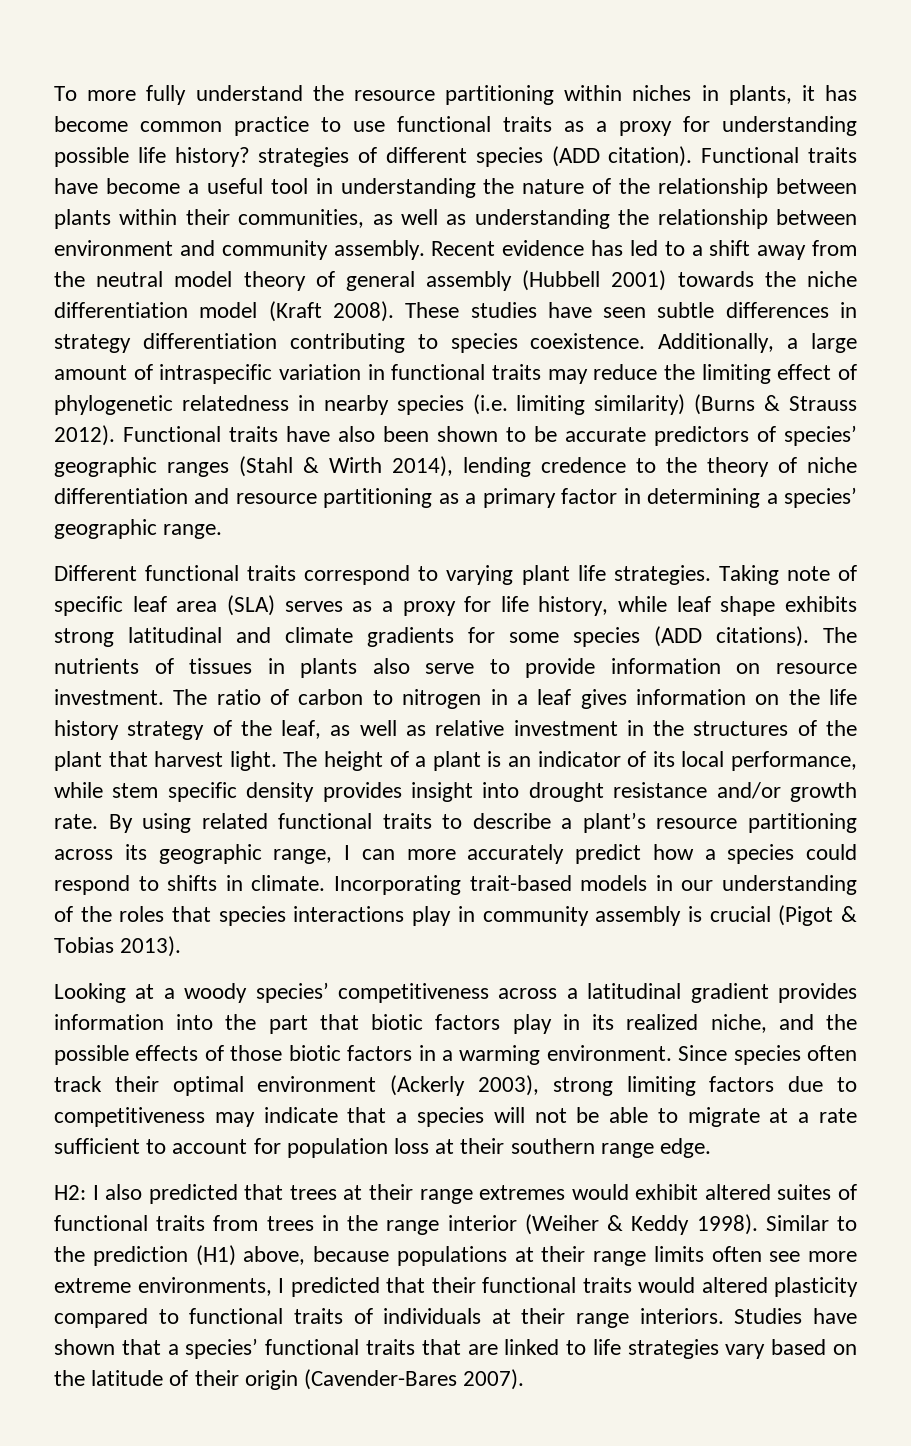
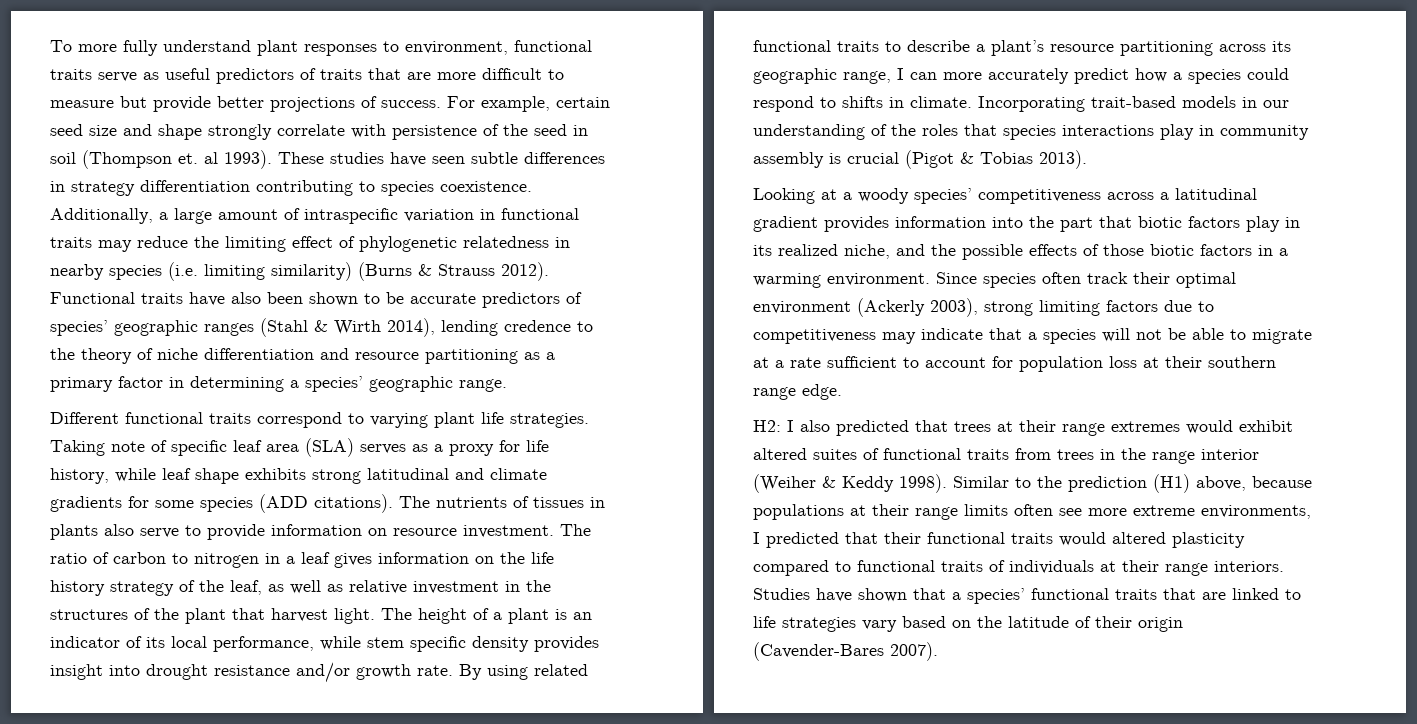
- To more fully understand the resource partitioning within niches in plants, it has become common practice to use functional traits as a proxy for understanding possible life history? strategies of different species (ADD citation). Functional traits have become a useful tool in understanding the nature of the relationship between plants within their communities, as well as understanding the relationship between environment and community assembly. Recent evidence has led to a shift away from the neutral model theory of general assembly (Hubbell 2001) towards the niche differentiation model (Kraft 2008).
+ To more fully understand plant responses to environment, functional traits serve as useful predictors of traits that are more difficult to measure but provide better projections of success. For example, certain seed size and shape strongly correlate with persistence of the seed in soil (Thompson et. al 1993).

